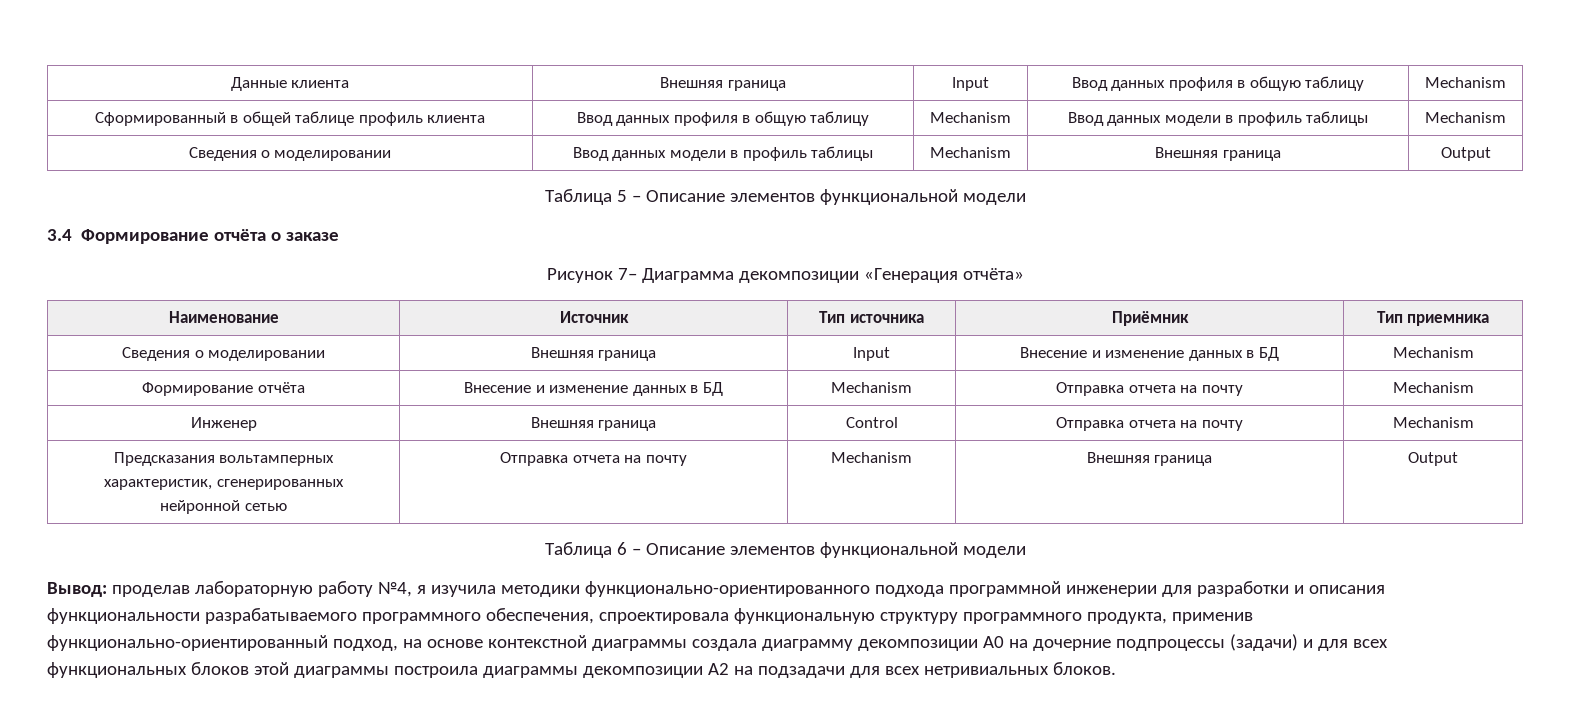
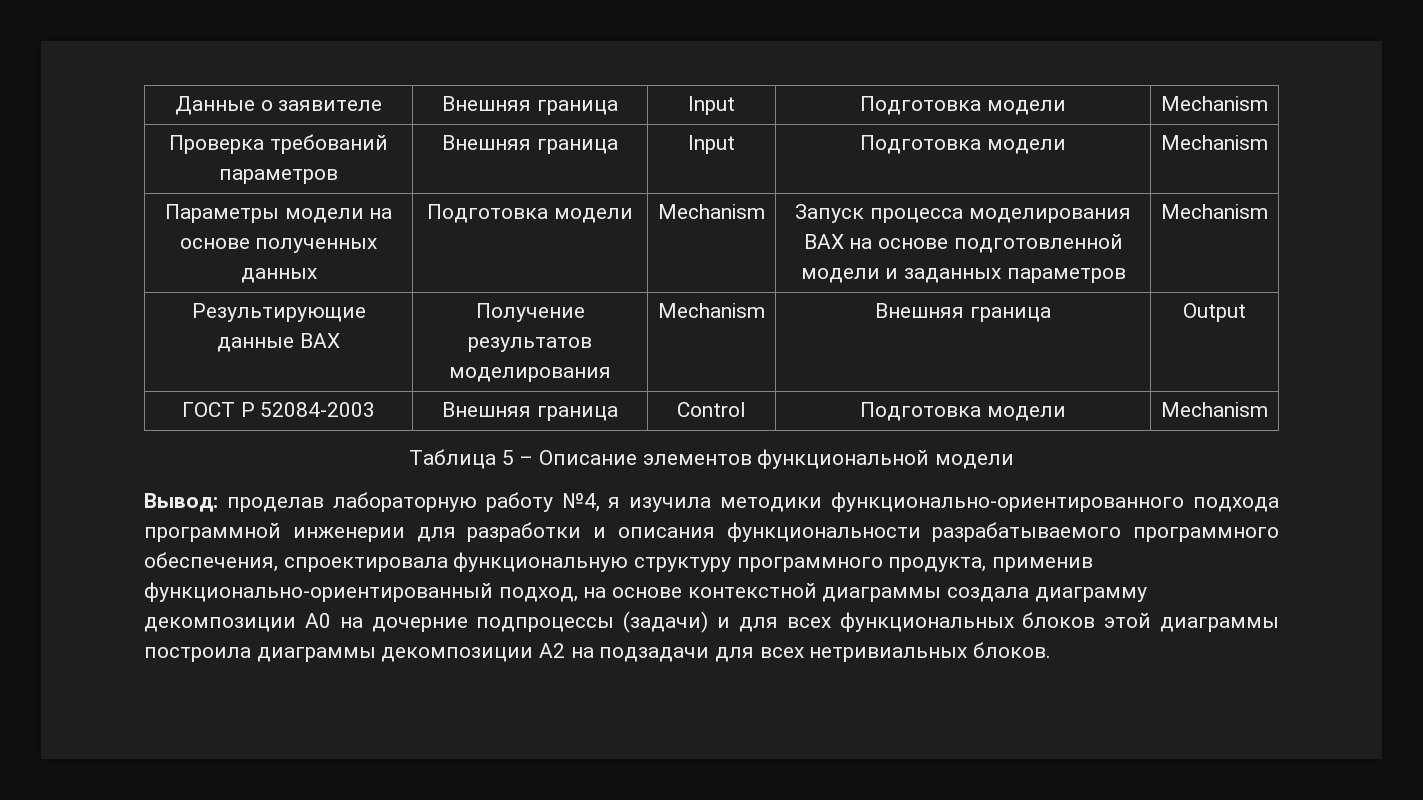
- Данные клиента | Внешняя граница | Input | Ввод данных профиля в общую таблицу | Mechanism
- Сформированный в общей таблице профиль клиента | Ввод данных профиля в общую таблицу | Mechanism | Ввод данных модели в профиль таблицы | Mechanism
- Сведения о моделировании | Ввод данных модели в профиль таблицы | Mechanism | Внешняя граница | Output
+ Данные о заявителе | Внешняя граница | Input | Подготовка модели | Mechanism
+ Проверка требований параметров | Внешняя граница | Input | Подготовка модели | Mechanism
+ Параметры модели на основе полученных данных | Подготовка модели | Mechanism | Запуск процесса моделирования ВАХ на основе подготовленной модели и заданных параметров | Mechanism
+ Результирующие данные ВАХ | Получение результатов моделирования | Mechanism | Внешняя граница | Output
+ ГОСТ Р 52084-2003 | Внешняя граница | Control | Подготовка модели | Mechanism
  Таблица 5 – Описание элементов функциональной модели
- 3.4 Формирование отчёта о заказе
- Рисунок 7– Диаграмма декомпозиции «Генерация отчёта»
- Наименование | Источник | Тип источника | Приёмник | Тип приемника
- Сведения о моделировании | Внешняя граница | Input | Внесение и изменение данных в БД | Mechanism
- Формирование отчёта | Внесение и изменение данных в БД | Mechanism | Отправка отчета на почту | Mechanism
- Инженер | Внешняя граница | Control | Отправка отчета на почту | Mechanism
- Предсказания вольтамперных
- характеристик, сгенерированных
- нейронной сетью | Отправка отчета на почту | Mechanism | Внешняя граница | Output
- Таблица 6 – Описание элементов функциональной модели

